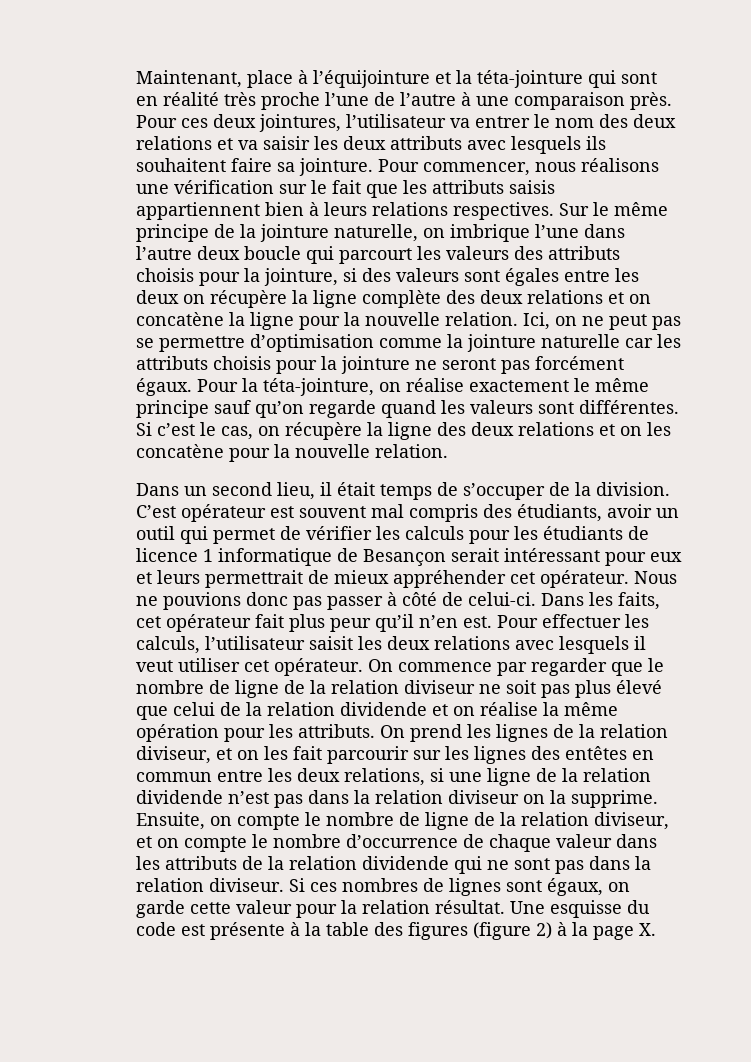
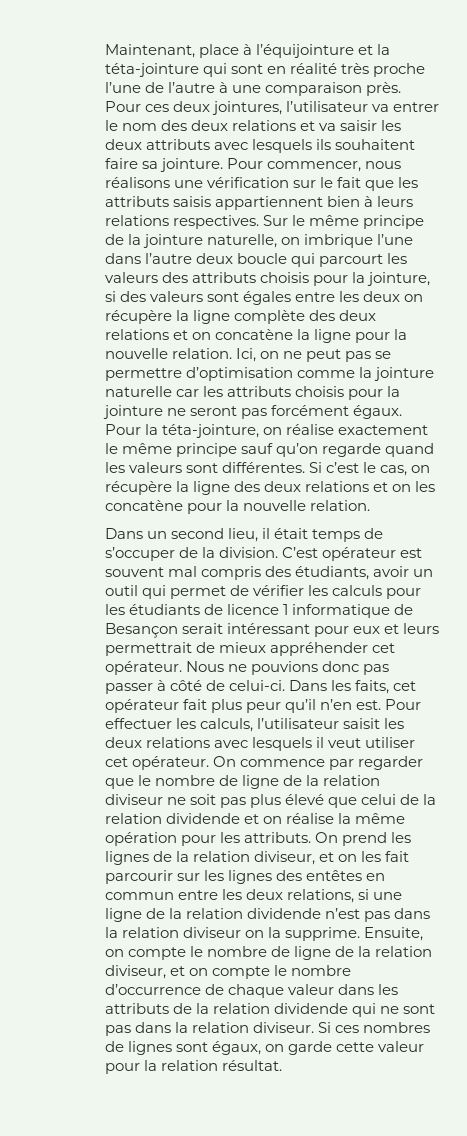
- Une esquisse du code est présente à la table des figures (figure 2) à la page X.

